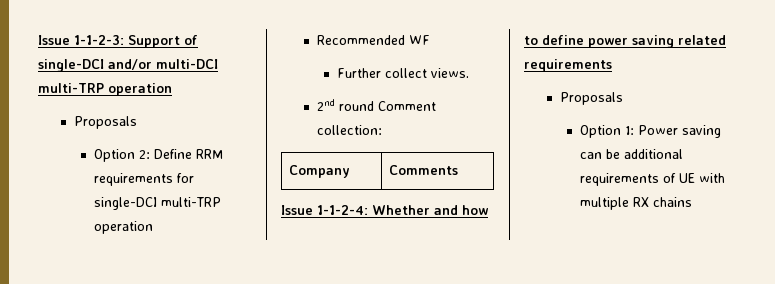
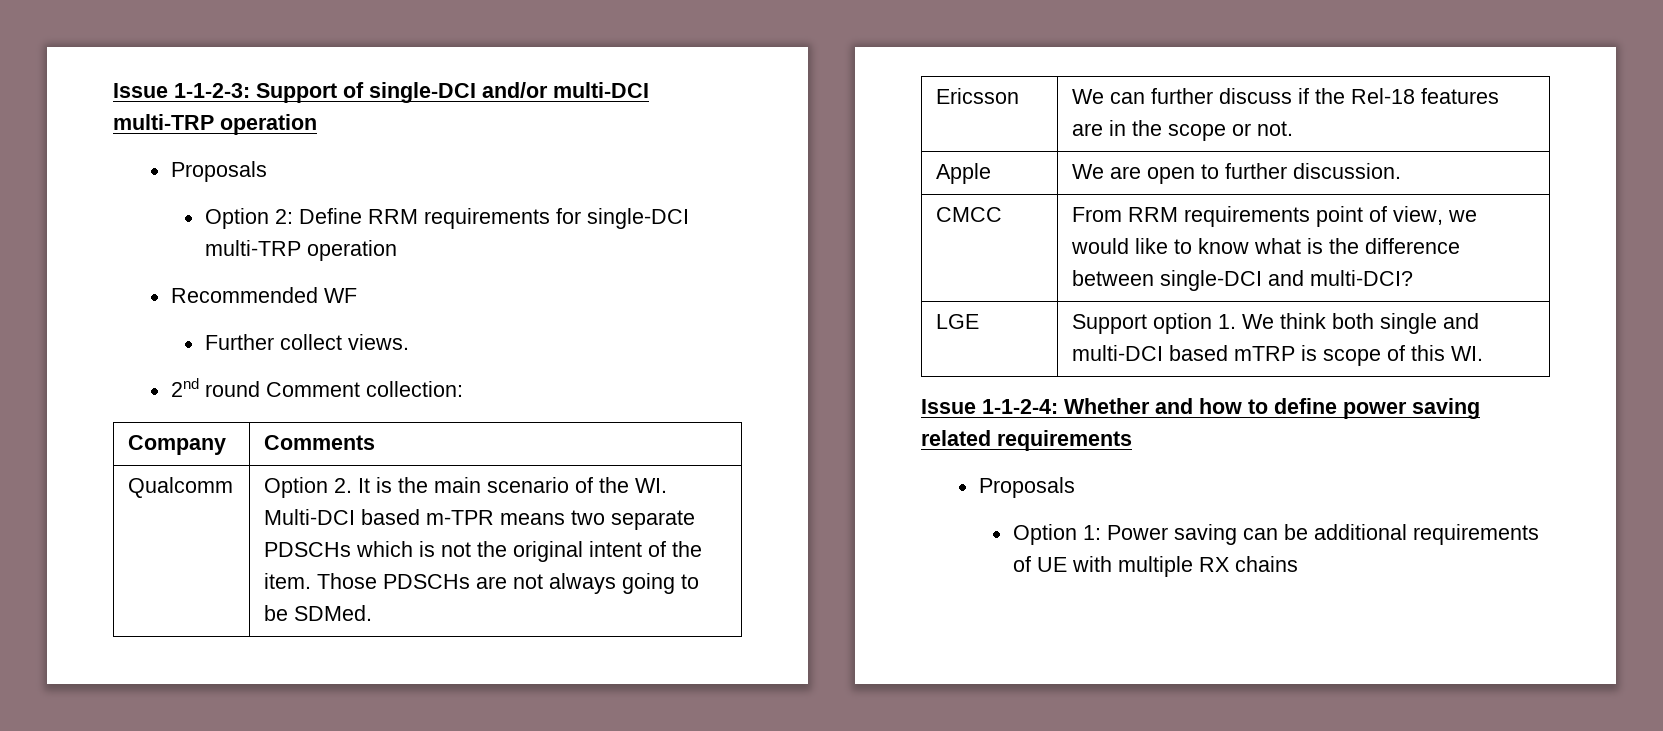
+ Qualcomm | Option 2. It is the main scenario of the WI. Multi-DCI based m-TPR means two separate PDSCHs which is not the original intent of the item. Those PDSCHs are not always going to be SDMed.
+ Ericsson | We can further discuss if the Rel-18 features are in the scope or not.
+ Apple | We are open to further discussion.
+ CMCC | From RRM requirements point of view, we would like to know what is the difference between single-DCI and multi-DCI?
+ LGE | Support option 1. We think both single and multi-DCI based mTRP is scope of this WI.

